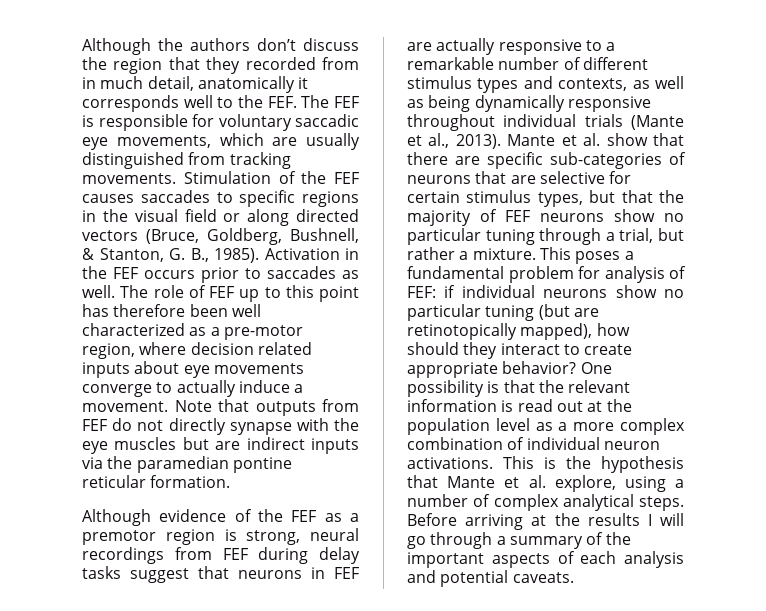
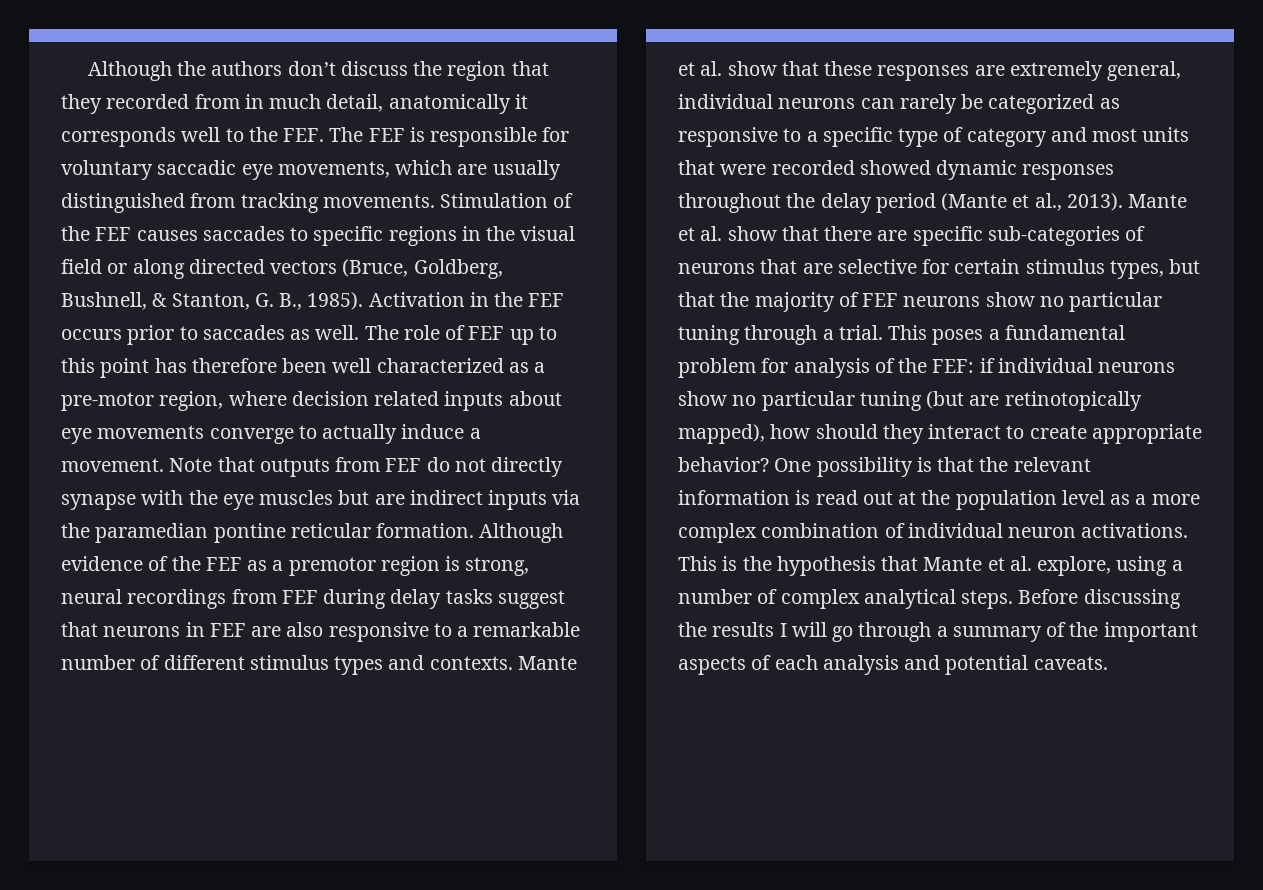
- Note that outputs from FEF do not directly synapse with the eye muscles but are indirect inputs via the paramedian pontine reticular formation.
- Although evidence of the FEF as a premotor region is strong, neural recordings from FEF during delay tasks suggest that neurons in FEF are actually responsive to a remarkable number of different stimulus types and contexts, as well as being dynamically responsive throughout individual trials (Mante et al., 2013).
+ Note that outputs from FEF do not directly synapse with the eye muscles but are indirect inputs via the paramedian pontine reticular formation. Although evidence of the FEF as a premotor region is strong, neural recordings from FEF during delay tasks suggest that neurons in FEF are also responsive to a remarkable number of different stimulus types and contexts. Mante et al. show that these responses are extremely general, individual neurons can rarely be categorized as responsive to a specific type of category and most units that were recorded showed dynamic responses throughout the delay period (Mante et al., 2013).
- Mante et al. show that there are specific sub-categories of neurons that are selective for certain stimulus types, but that the majority of FEF neurons show no particular tuning through a trial, but rather a mixture.
+ Mante et al. show that there are specific sub-categories of neurons that are selective for certain stimulus types, but that the majority of FEF neurons show no particular tuning through a trial.
- This poses a fundamental problem for analysis of FEF: if individual neurons show no particular tuning (but are retinotopically mapped), how should they interact to create appropriate behavior?
+ This poses a fundamental problem for analysis of the FEF: if individual neurons show no particular tuning (but are retinotopically mapped), how should they interact to create appropriate behavior?
- Before arriving at the results I will go through a summary of the important aspects of each analysis and potential caveats.
+ Before discussing the results I will go through a summary of the important aspects of each analysis and potential caveats.

